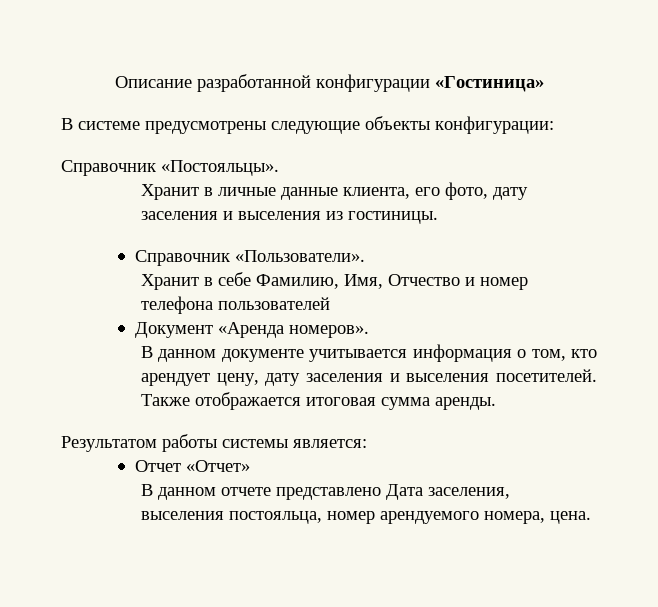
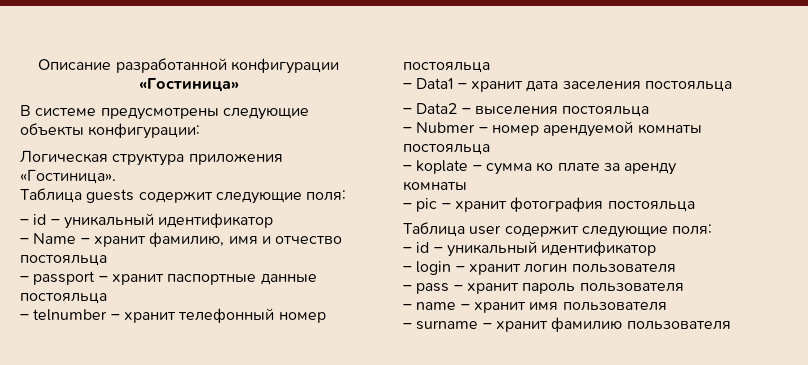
- Справочник «Постояльцы».
- Хранит в личные данные клиента, его фото, дату заселения и выселения из гостиницы.
- Справочник «Пользователи».
- Хранит в себе Фамилию, Имя, Отчество и номер телефона пользователей
- Документ «Аренда номеров».
- В данном документе учитывается информация о том, кто арендует цену, дату заселения и выселения посетителей. Также отображается итоговая сумма аренды.
- Результатом работы системы является:
- Отчет «Отчет»
- В данном отчете представлено Дата заселения, выселения постояльца, номер арендуемого номера, цена.
+ Логическая структура приложения «Гостиница».
+ Таблица guests содержит следующие поля:
+ – id – уникальный идентификатор
+ – Name – хранит фамилию, имя и отчество постояльца
+ – passport – хранит паспортные данные постояльца
+ – telnumber – хранит телефонный номер постояльца
+ – Data1 – хранит дата заселения постояльца
+ – Data2 – выселения постояльца
+ – Nubmer – номер арендуемой комнаты постояльца
+ – koplate – сумма ко плате за аренду комнаты
+ – pic – хранит фотография постояльца
+ Таблица user содержит следующие поля:
+ – id – уникальный идентификатор
+ – login – хранит логин пользователя
+ – pass – хранит пароль пользователя
+ – name – хранит имя пользователя
+ – surname – хранит фамилию пользователя

